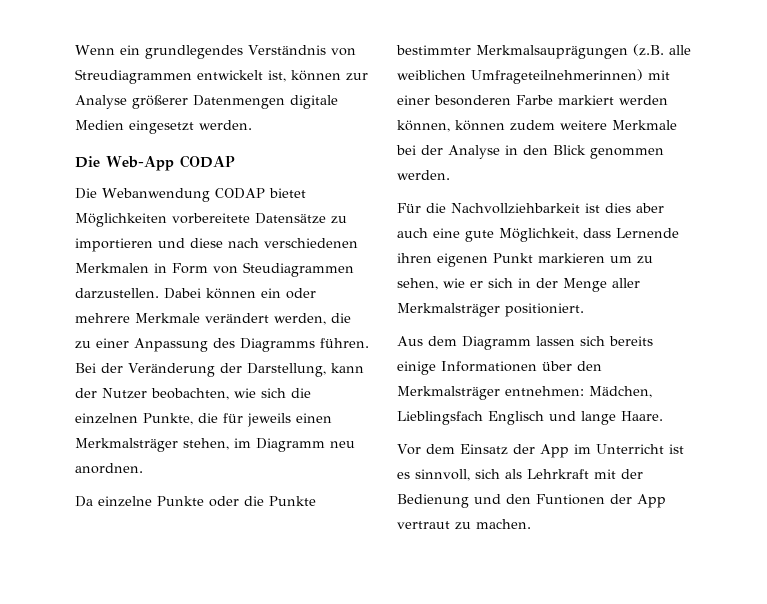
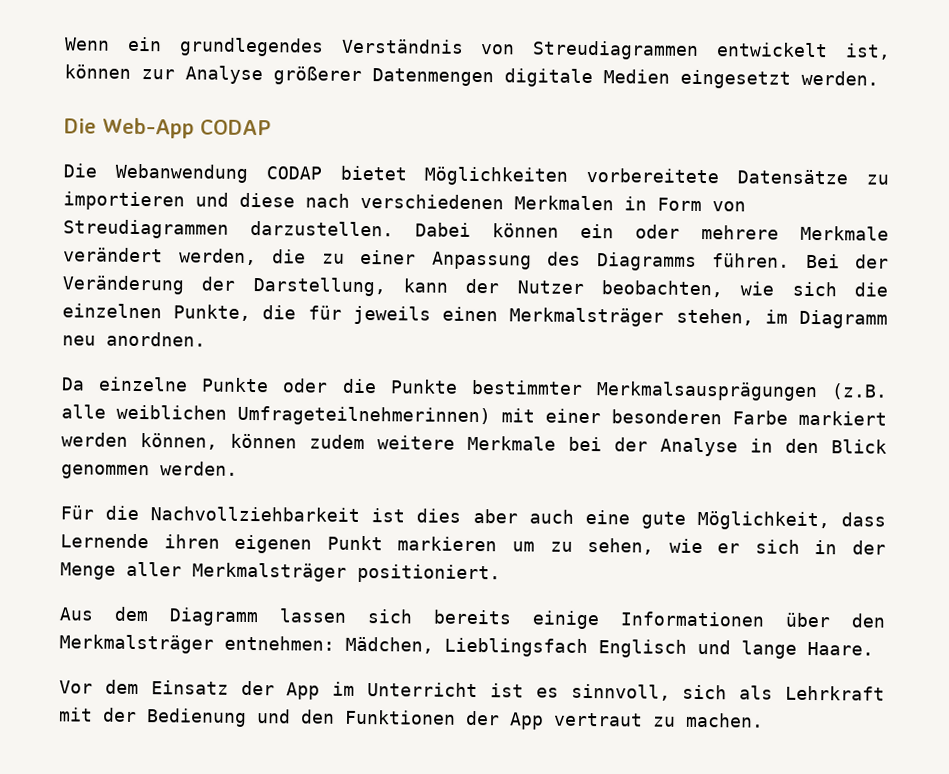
- Die Webanwendung CODAP bietet Möglichkeiten vorbereitete Datensätze zu importieren und diese nach verschiedenen Merkmalen in Form von Steudiagrammen darzustellen.
+ Die Webanwendung CODAP bietet Möglichkeiten vorbereitete Datensätze zu importieren und diese nach verschiedenen Merkmalen in Form von Streudiagrammen darzustellen.
- Da einzelne Punkte oder die Punkte bestimmter Merkmalsauprägungen (z.B. alle weiblichen Umfrageteilnehmerinnen) mit einer besonderen Farbe markiert werden können, können zudem weitere Merkmale bei der Analyse in den Blick genommen werden.
+ Da einzelne Punkte oder die Punkte bestimmter Merkmalsausprägungen (z.B. alle weiblichen Umfrageteilnehmerinnen) mit einer besonderen Farbe markiert werden können, können zudem weitere Merkmale bei der Analyse in den Blick genommen werden.
- Vor dem Einsatz der App im Unterricht ist es sinnvoll, sich als Lehrkraft mit der Bedienung und den Funtionen der App vertraut zu machen.
+ Vor dem Einsatz der App im Unterricht ist es sinnvoll, sich als Lehrkraft mit der Bedienung und den Funktionen der App vertraut zu machen.

